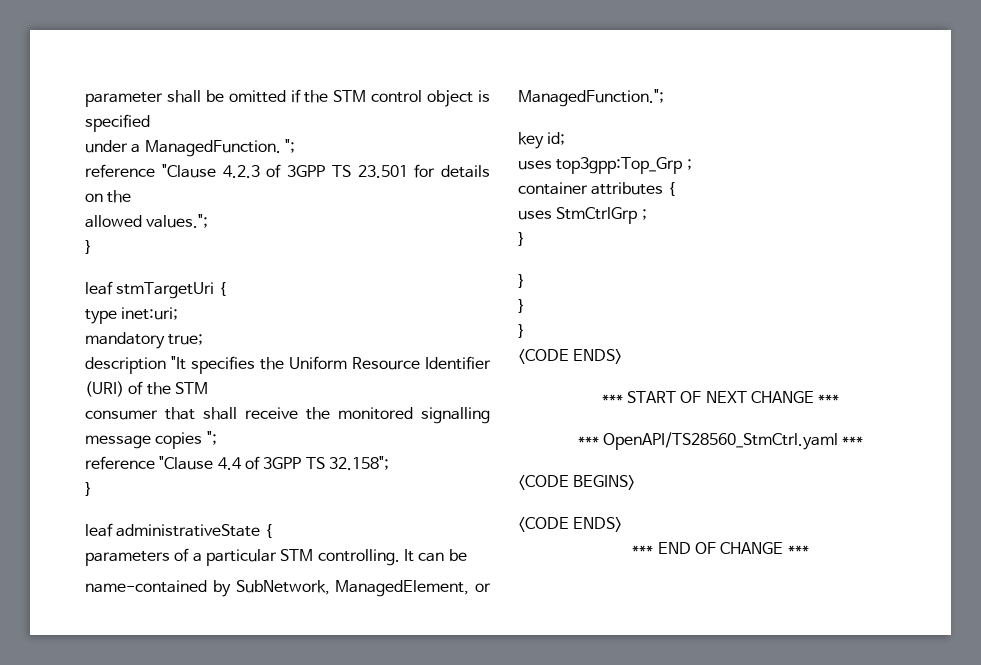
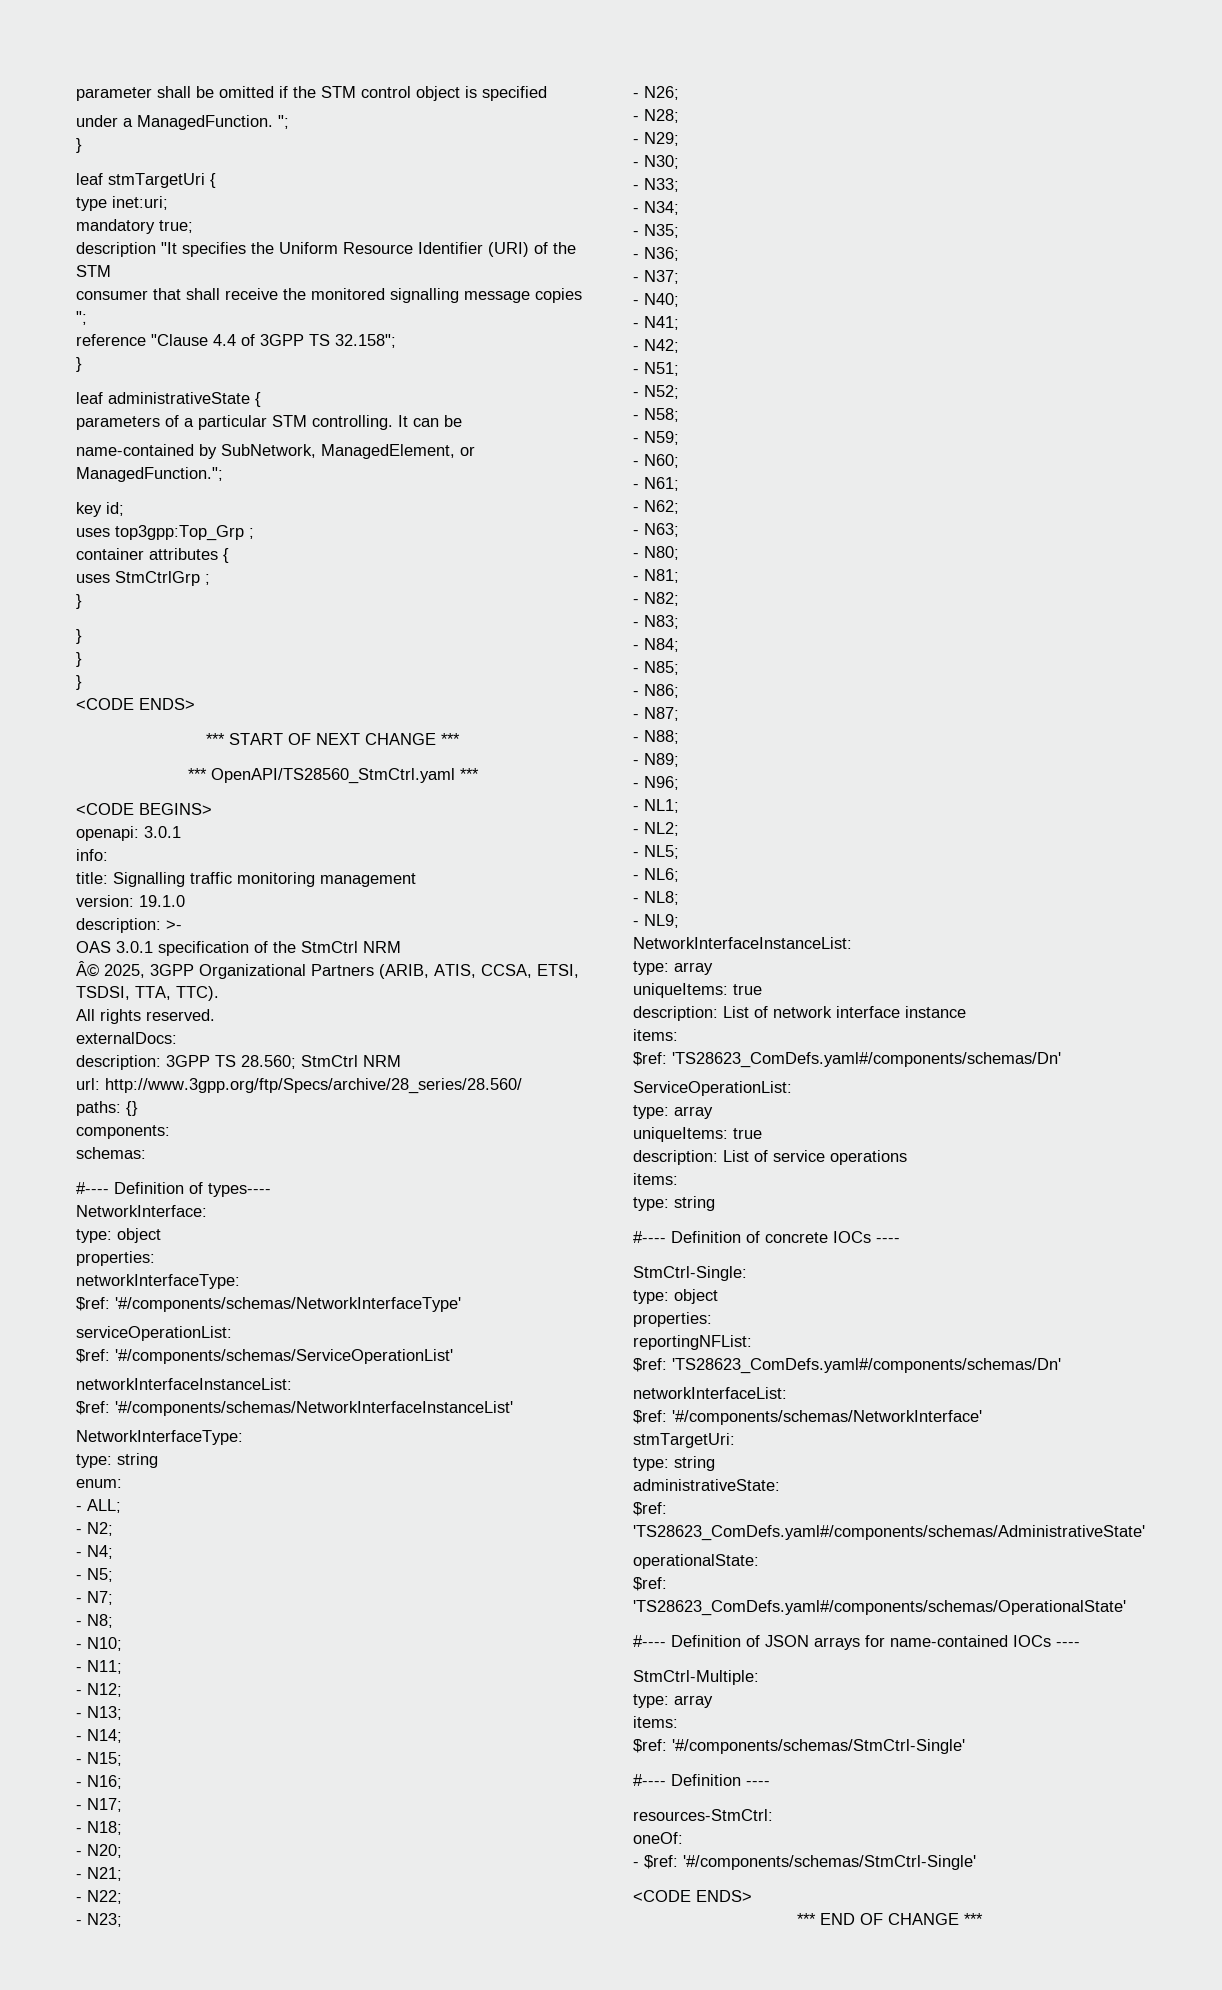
- reference "Clause 4.2.3 of 3GPP TS 23.501 for details on the
- allowed values.";
+ openapi: 3.0.1
+ info:
+ title: Signalling traffic monitoring management
+ version: 19.1.0
+ description: >-
+ OAS 3.0.1 specification of the StmCtrl NRM
+ Â© 2025, 3GPP Organizational Partners (ARIB, ATIS, CCSA, ETSI, TSDSI, TTA, TTC).
+ All rights reserved.
+ externalDocs:
+ description: 3GPP TS 28.560; StmCtrl NRM
+ url: http://www.3gpp.org/ftp/Specs/archive/28_series/28.560/
+ paths: {}
+ components:
+ schemas:
+ #---- Definition of types----
+ NetworkInterface:
+ type: object
+ properties:
+ networkInterfaceType:
+ $ref: '#/components/schemas/NetworkInterfaceType'
+ serviceOperationList:
+ $ref: '#/components/schemas/ServiceOperationList'
+ networkInterfaceInstanceList:
+ $ref: '#/components/schemas/NetworkInterfaceInstanceList'
+ NetworkInterfaceType:
+ type: string
+ enum:
+ - ALL;
+ - N2;
+ - N4;
+ - N5;
+ - N7;
+ - N8;
+ - N10;
+ - N11;
+ - N12;
+ - N13;
+ - N14;
+ - N15;
+ - N16;
+ - N17;
+ - N18;
+ - N20;
+ - N21;
+ - N22;
+ - N23;
+ - N26;
+ - N28;
+ - N29;
+ - N30;
+ - N33;
+ - N34;
+ - N35;
+ - N36;
+ - N37;
+ - N40;
+ - N41;
+ - N42;
+ - N51;
+ - N52;
+ - N58;
+ - N59;
+ - N60;
+ - N61;
+ - N62;
+ - N63;
+ - N80;
+ - N81;
+ - N82;
+ - N83;
+ - N84;
+ - N85;
+ - N86;
+ - N87;
+ - N88;
+ - N89;
+ - N96;
+ - NL1;
+ - NL2;
+ - NL5;
+ - NL6;
+ - NL8;
+ - NL9;
+ NetworkInterfaceInstanceList:
+ type: array
+ uniqueItems: true
+ description: List of network interface instance
+ items:
+ $ref: 'TS28623_ComDefs.yaml#/components/schemas/Dn'
+ ServiceOperationList:
+ type: array
+ uniqueItems: true
+ description: List of service operations
+ items:
+ type: string
+ #---- Definition of concrete IOCs ----
+ StmCtrl-Single:
+ type: object
+ properties:
+ reportingNFList:
+ $ref: 'TS28623_ComDefs.yaml#/components/schemas/Dn'
+ networkInterfaceList:
+ $ref: '#/components/schemas/NetworkInterface'
+ stmTargetUri:
+ type: string
+ administrativeState:
+ $ref: 'TS28623_ComDefs.yaml#/components/schemas/AdministrativeState'
+ operationalState:
+ $ref: 'TS28623_ComDefs.yaml#/components/schemas/OperationalState'
+ #---- Definition of JSON arrays for name-contained IOCs ----
+ StmCtrl-Multiple:
+ type: array
+ items:
+ $ref: '#/components/schemas/StmCtrl-Single'
+ #---- Definition ----
+ resources-StmCtrl:
+ oneOf:
+ - $ref: '#/components/schemas/StmCtrl-Single'

